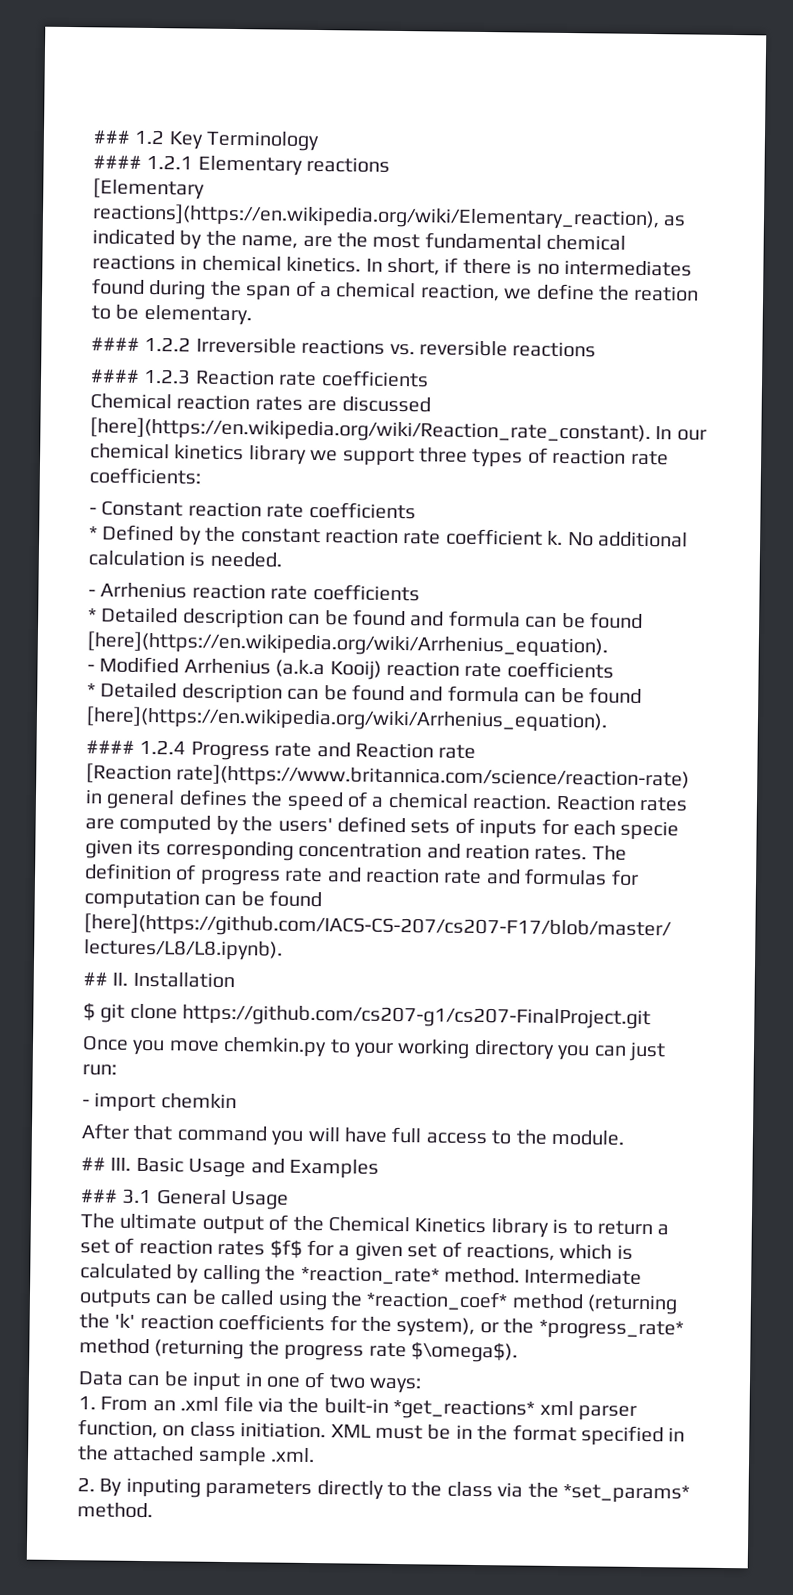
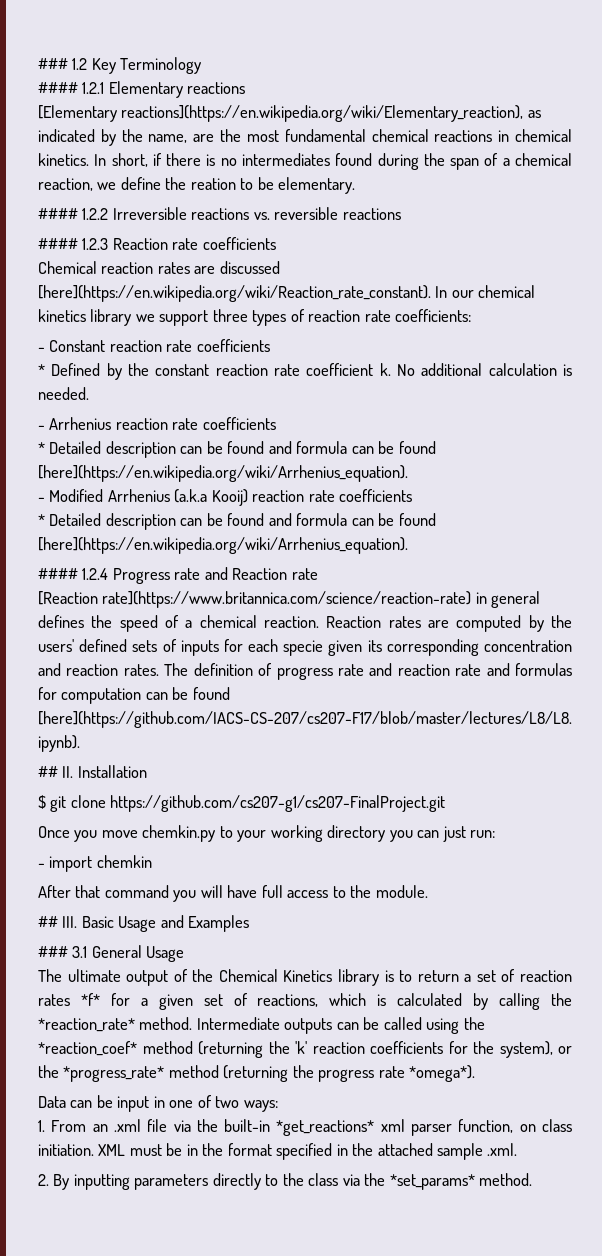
- Reaction rates are computed by the users' defined sets of inputs for each specie given its corresponding concentration and reation rates.
+ Reaction rates are computed by the users' defined sets of inputs for each specie given its corresponding concentration and reaction rates.
- The ultimate output of the Chemical Kinetics library is to return a set of reaction rates $f$ for a given set of reactions, which is calculated by calling the *reaction_rate* method.
+ The ultimate output of the Chemical Kinetics library is to return a set of reaction rates *f* for a given set of reactions, which is calculated by calling the *reaction_rate* method.
- Intermediate outputs can be called using the *reaction_coef* method (returning the 'k' reaction coefficients for the system), or the *progress_rate* method (returning the progress rate $\omega$).
+ Intermediate outputs can be called using the *reaction_coef* method (returning the 'k' reaction coefficients for the system), or the *progress_rate* method (returning the progress rate *omega*).
- 2. By inputing parameters directly to the class via the *set_params* method.
+ 2. By inputting parameters directly to the class via the *set_params* method.

